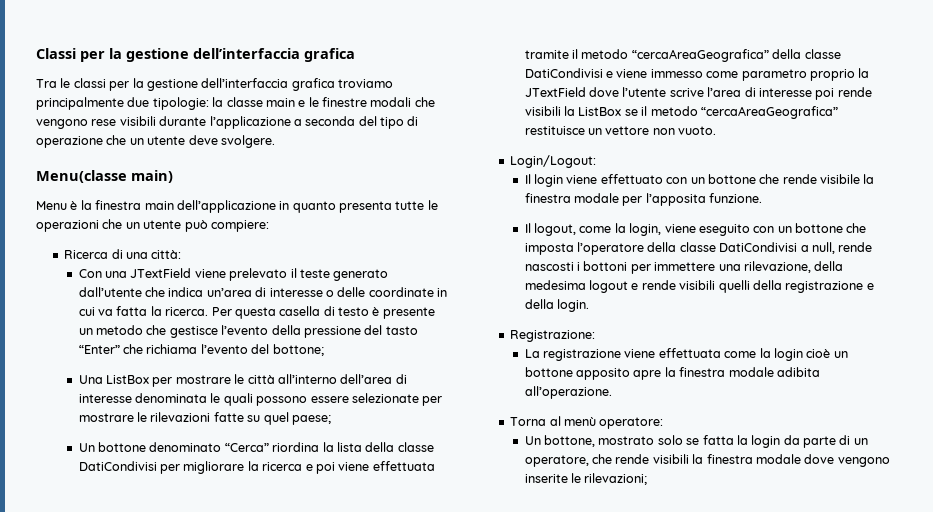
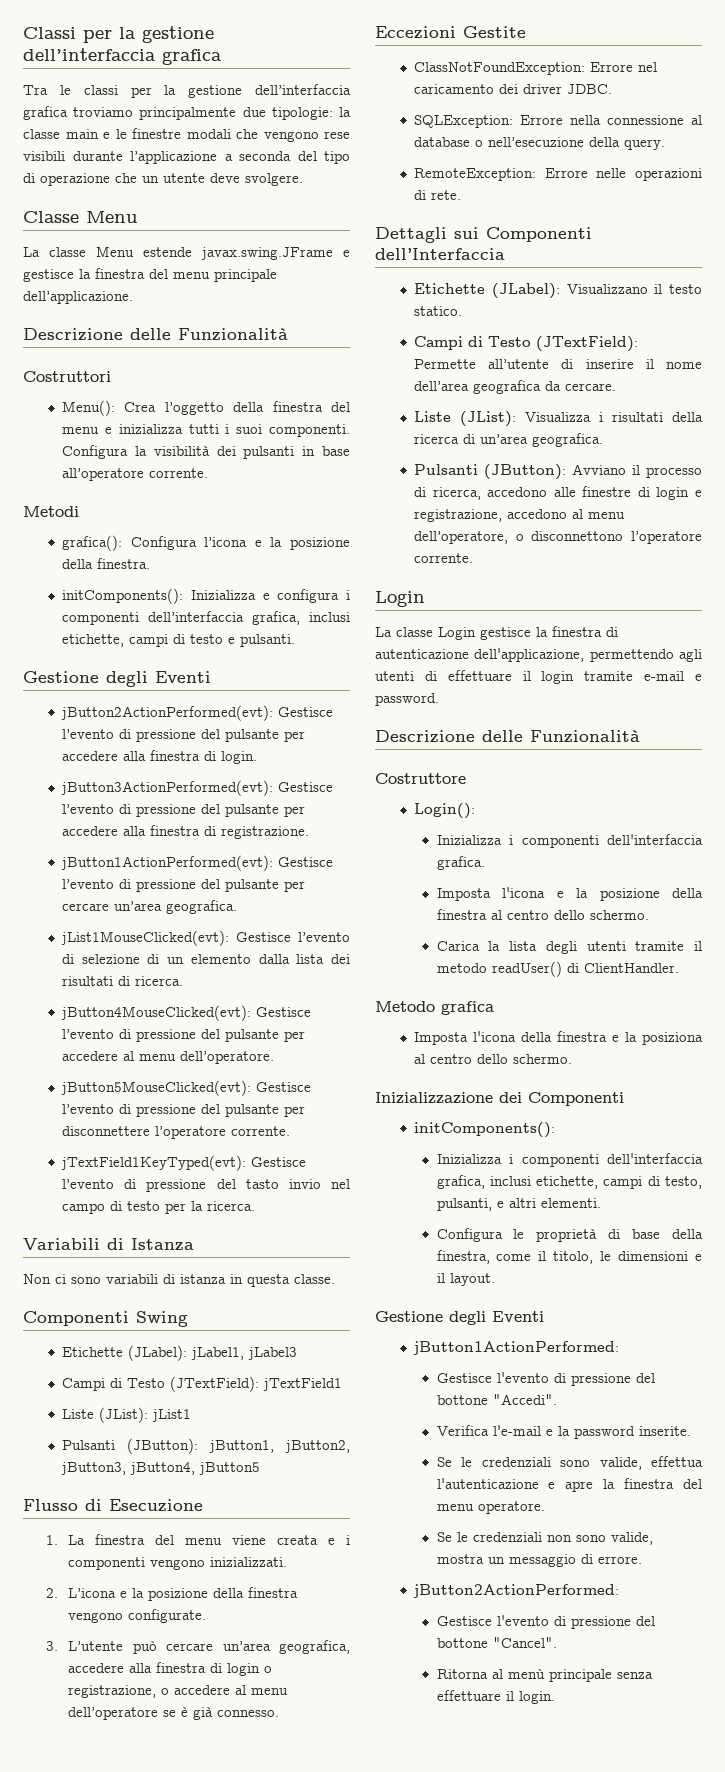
- Menu(classe main)
- Menu è la finestra main dell’applicazione in quanto presenta tutte le operazioni che un utente può compiere:
- Ricerca di una città:
- Con una JTextField viene prelevato il teste generato dall’utente che indica un’area di interesse o delle coordinate in cui va fatta la ricerca. Per questa casella di testo è presente un metodo che gestisce l’evento della pressione del tasto “Enter” che richiama l’evento del bottone;
- Una ListBox per mostrare le città all’interno dell’area di interesse denominata le quali possono essere selezionate per mostrare le rilevazioni fatte su quel paese;
- Un bottone denominato “Cerca” riordina la lista della classe DatiCondivisi per migliorare la ricerca e poi viene effettuata tramite il metodo “cercaAreaGeografica” della classe DatiCondivisi e viene immesso come parametro proprio la JTextField dove l’utente scrive l’area di interesse poi rende visibili la ListBox se il metodo “cercaAreaGeografica” restituisce un vettore non vuoto.
- Login/Logout:
- Il login viene effettuato con un bottone che rende visibile la finestra modale per l’apposita funzione.
- Il logout, come la login, viene eseguito con un bottone che imposta l’operatore della classe DatiCondivisi a null, rende nascosti i bottoni per immettere una rilevazione, della medesima logout e rende visibili quelli della registrazione e della login.
- Registrazione:
- La registrazione viene effettuata come la login cioè un bottone apposito apre la finestra modale adibita all’operazione.
- Torna al menù operatore:
- Un bottone, mostrato solo se fatta la login da parte di un operatore, che rende visibili la finestra modale dove vengono inserite le rilevazioni;
+ Classe Menu
+ La classe Menu estende javax.swing.JFrame e gestisce la finestra del menu principale dell’applicazione.
+ Descrizione delle Funzionalità
+ Costruttori
+ Menu(): Crea l’oggetto della finestra del menu e inizializza tutti i suoi componenti. Configura la visibilità dei pulsanti in base all’operatore corrente.
+ Metodi
+ grafica(): Configura l’icona e la posizione della finestra.
+ initComponents(): Inizializza e configura i componenti dell’interfaccia grafica, inclusi etichette, campi di testo e pulsanti.
+ Gestione degli Eventi
+ jButton2ActionPerformed(evt): Gestisce l’evento di pressione del pulsante per accedere alla finestra di login.
+ jButton3ActionPerformed(evt): Gestisce l’evento di pressione del pulsante per accedere alla finestra di registrazione.
+ jButton1ActionPerformed(evt): Gestisce l’evento di pressione del pulsante per cercare un’area geografica.
+ jList1MouseClicked(evt): Gestisce l’evento di selezione di un elemento dalla lista dei risultati di ricerca.
+ jButton4MouseClicked(evt): Gestisce l’evento di pressione del pulsante per accedere al menu dell’operatore.
+ jButton5MouseClicked(evt): Gestisce l’evento di pressione del pulsante per disconnettere l’operatore corrente.
+ jTextField1KeyTyped(evt): Gestisce l’evento di pressione del tasto invio nel campo di testo per la ricerca.
+ Variabili di Istanza
+ Non ci sono variabili di istanza in questa classe.
+ Componenti Swing
+ Etichette (JLabel): jLabel1, jLabel3
+ Campi di Testo (JTextField): jTextField1
+ Liste (JList): jList1
+ Pulsanti (JButton): jButton1, jButton2, jButton3, jButton4, jButton5
+ Flusso di Esecuzione
+ 1. La finestra del menu viene creata e i componenti vengono inizializzati.
+ 2. L’icona e la posizione della finestra vengono configurate.
+ 3. L’utente può cercare un’area geografica, accedere alla finestra di login o registrazione, o accedere al menu dell’operatore se è già connesso.
+ Eccezioni Gestite
+ ClassNotFoundException: Errore nel caricamento dei driver JDBC.
+ SQLException: Errore nella connessione al database o nell’esecuzione della query.
+ RemoteException: Errore nelle operazioni di rete.
+ Dettagli sui Componenti dell’Interfaccia
+ Etichette (JLabel): Visualizzano il testo statico.
+ Campi di Testo (JTextField): Permette all’utente di inserire il nome dell’area geografica da cercare.
+ Liste (JList): Visualizza i risultati della ricerca di un’area geografica.
+ Pulsanti (JButton): Avviano il processo di ricerca, accedono alle finestre di login e registrazione, accedono al menu dell’operatore, o disconnettono l’operatore corrente.
+ Login
+ La classe Login gestisce la finestra di autenticazione dell'applicazione, permettendo agli utenti di effettuare il login tramite e-mail e password.
+ Descrizione delle Funzionalità
+ Costruttore
+ Login():
+ Inizializza i componenti dell'interfaccia grafica.
+ Imposta l'icona e la posizione della finestra al centro dello schermo.
+ Carica la lista degli utenti tramite il metodo readUser() di ClientHandler.
+ Metodo grafica
+ Imposta l'icona della finestra e la posiziona al centro dello schermo.
+ Inizializzazione dei Componenti
+ initComponents():
+ Inizializza i componenti dell'interfaccia grafica, inclusi etichette, campi di testo, pulsanti, e altri elementi.
+ Configura le proprietà di base della finestra, come il titolo, le dimensioni e il layout.
+ Gestione degli Eventi
+ jButton1ActionPerformed:
+ Gestisce l'evento di pressione del bottone "Accedi".
+ Verifica l'e-mail e la password inserite.
+ Se le credenziali sono valide, effettua l'autenticazione e apre la finestra del menu operatore.
+ Se le credenziali non sono valide, mostra un messaggio di errore.
+ jButton2ActionPerformed:
+ Gestisce l'evento di pressione del bottone "Cancel".
+ Ritorna al menù principale senza effettuare il login.

